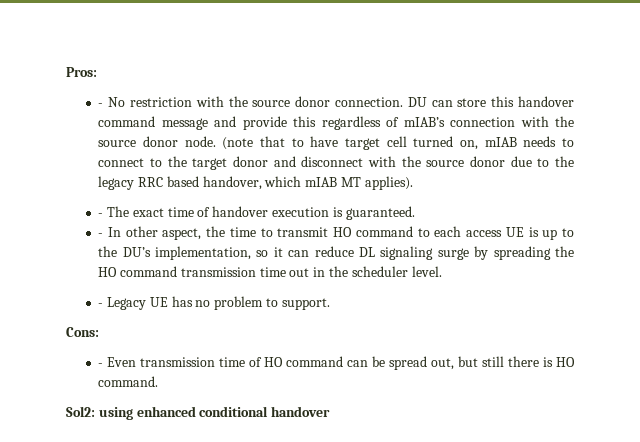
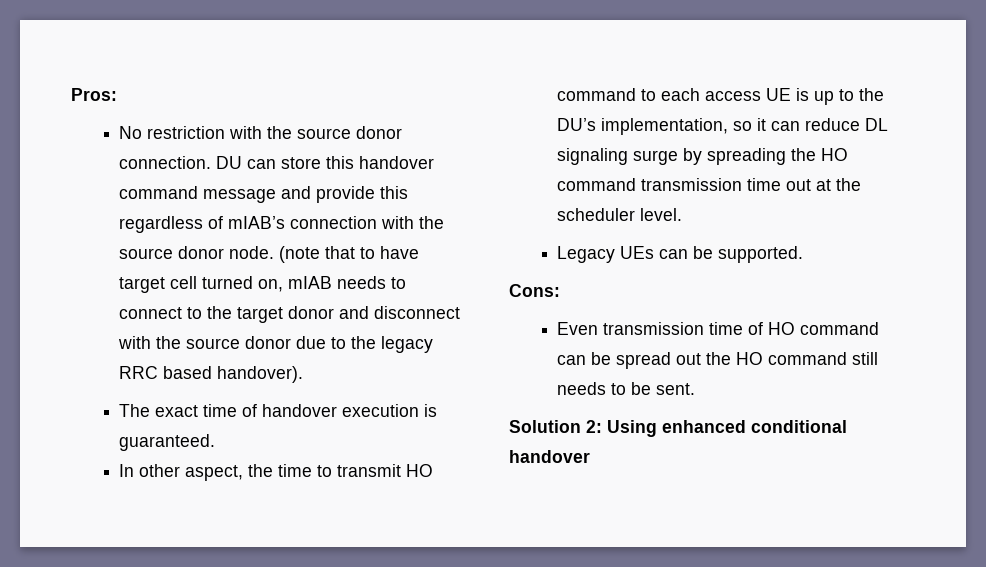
- - No restriction with the source donor connection.
+ No restriction with the source donor connection.
- (note that to have target cell turned on, mIAB needs to connect to the target donor and disconnect with the source donor due to the legacy RRC based handover, which mIAB MT applies).
- - The exact time of handover execution is guaranteed.
+ (note that to have target cell turned on, mIAB needs to connect to the target donor and disconnect with the source donor due to the legacy RRC based handover).
+ The exact time of handover execution is guaranteed.
- - In other aspect, the time to transmit HO command to each access UE is up to the DU’s implementation, so it can reduce DL signaling surge by spreading the HO command transmission time out in the scheduler level.
+ In other aspect, the time to transmit HO command to each access UE is up to the DU’s implementation, so it can reduce DL signaling surge by spreading the HO command transmission time out at the scheduler level.
- - Legacy UE has no problem to support.
+ Legacy UEs can be supported.
- - Even transmission time of HO command can be spread out, but still there is HO command.
- Sol2: using enhanced conditional handover
+ Even transmission time of HO command can be spread out the HO command still needs to be sent.
+ Solution 2: Using enhanced conditional handover

